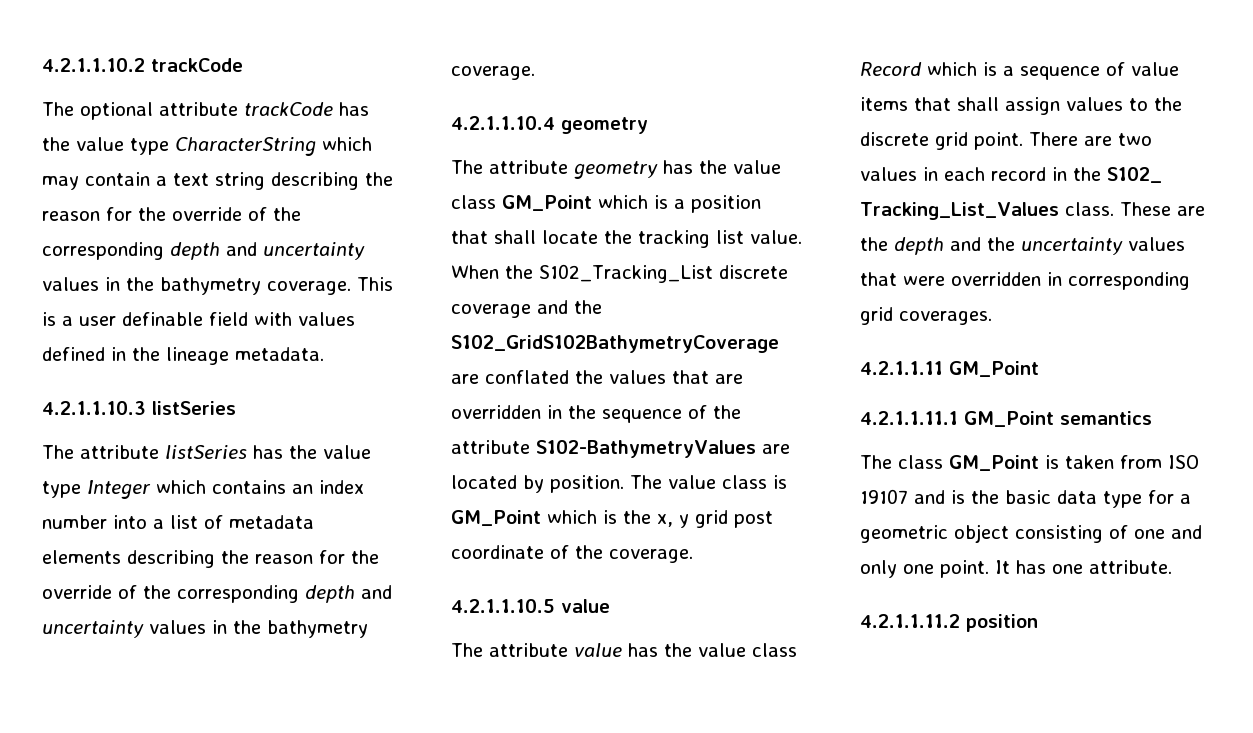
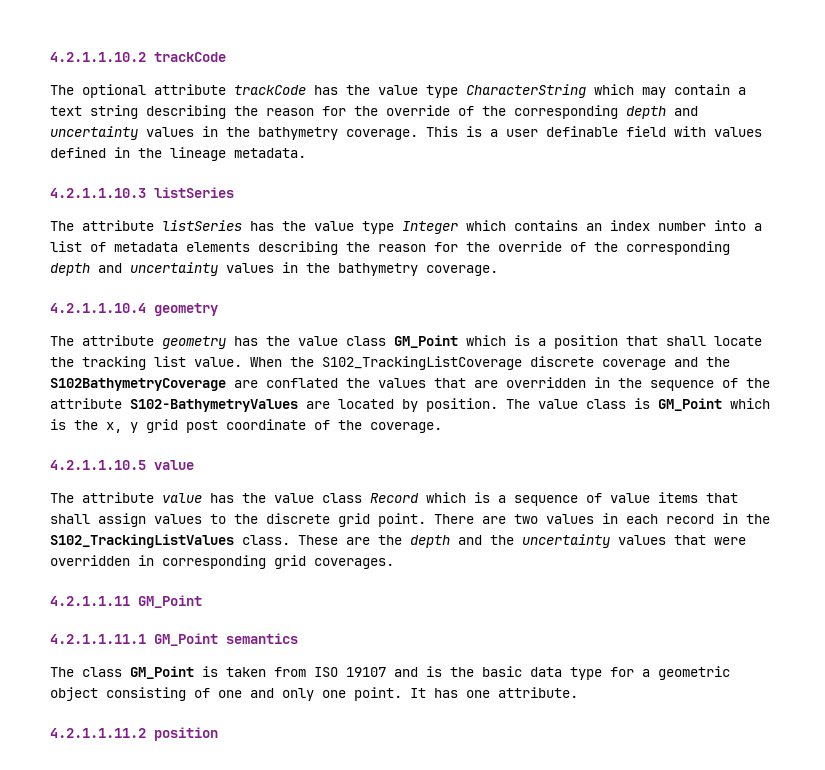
- When the S102_Tracking_List discrete coverage and the S102_GridS102BathymetryCoverage are conflated the values that are overridden in the sequence of the attribute S102-BathymetryValues are located by position.
+ When the S102_TrackingListCoverage discrete coverage and the S102BathymetryCoverage are conflated the values that are overridden in the sequence of the attribute S102-BathymetryValues are located by position.
- There are two values in each record in the S102_ Tracking_List_Values class.
+ There are two values in each record in the S102_TrackingListValues class.

